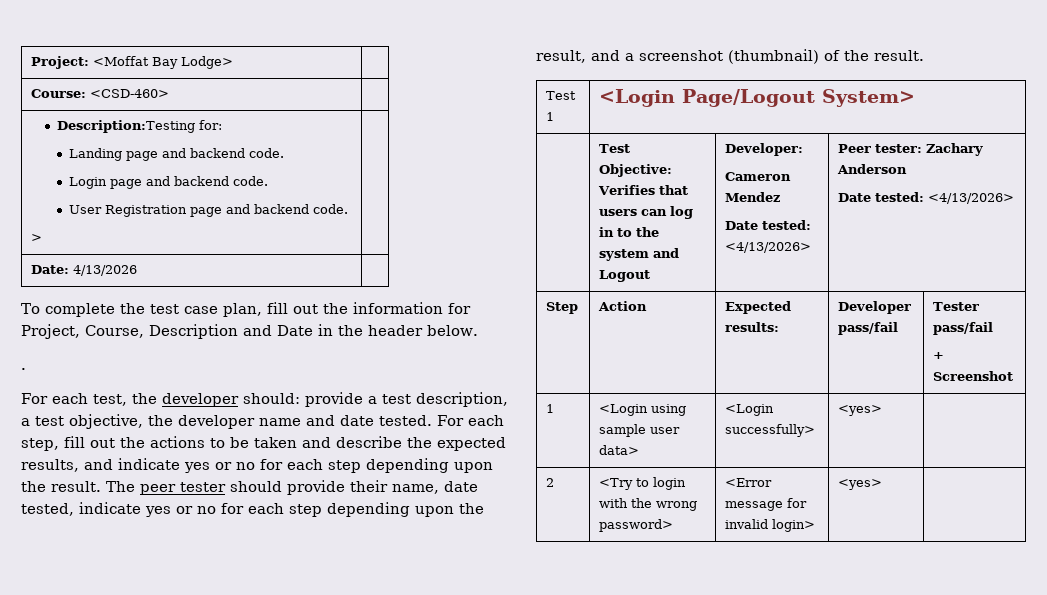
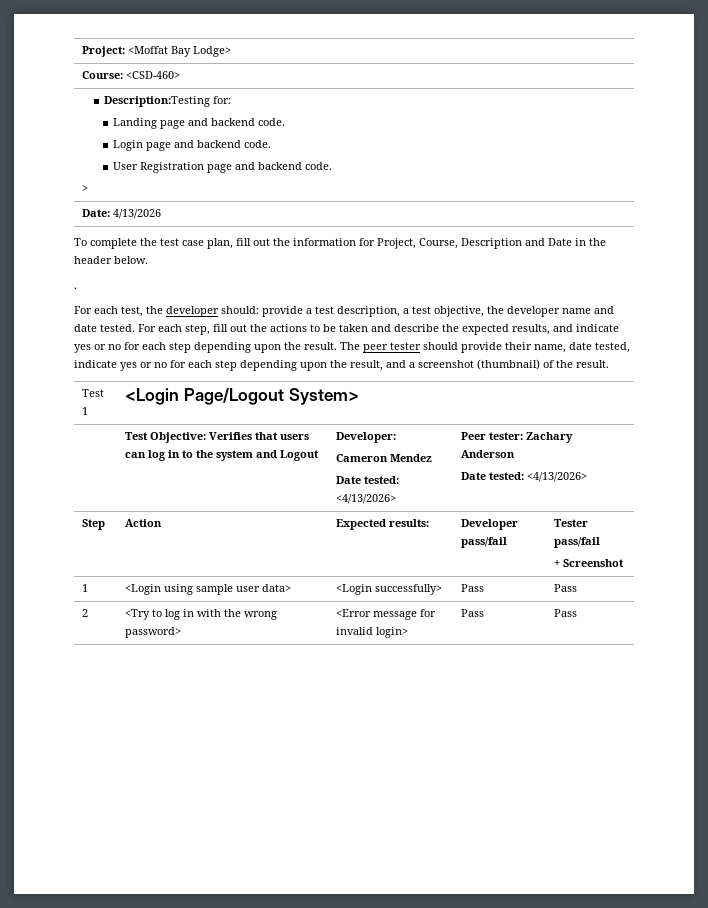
- 1 | <Login using sample user data> | <Login successfully> | <yes> |
+ 1 | <Login using sample user data> | <Login successfully> | Pass | Pass
- 2 | <Try to login with the wrong password> | <Error message for invalid login> | <yes> |
+ 2 | <Try to log in with the wrong password> | <Error message for invalid login> | Pass | Pass

